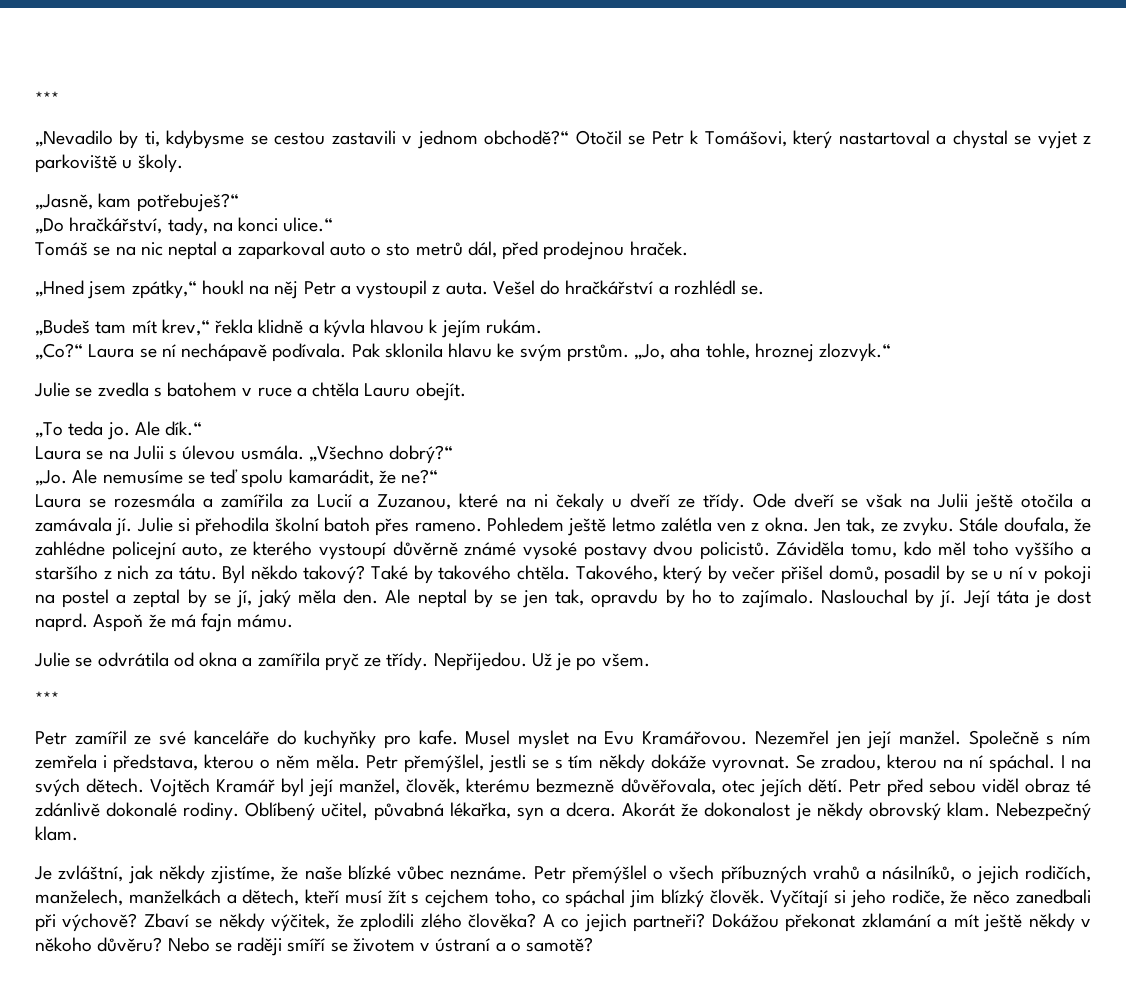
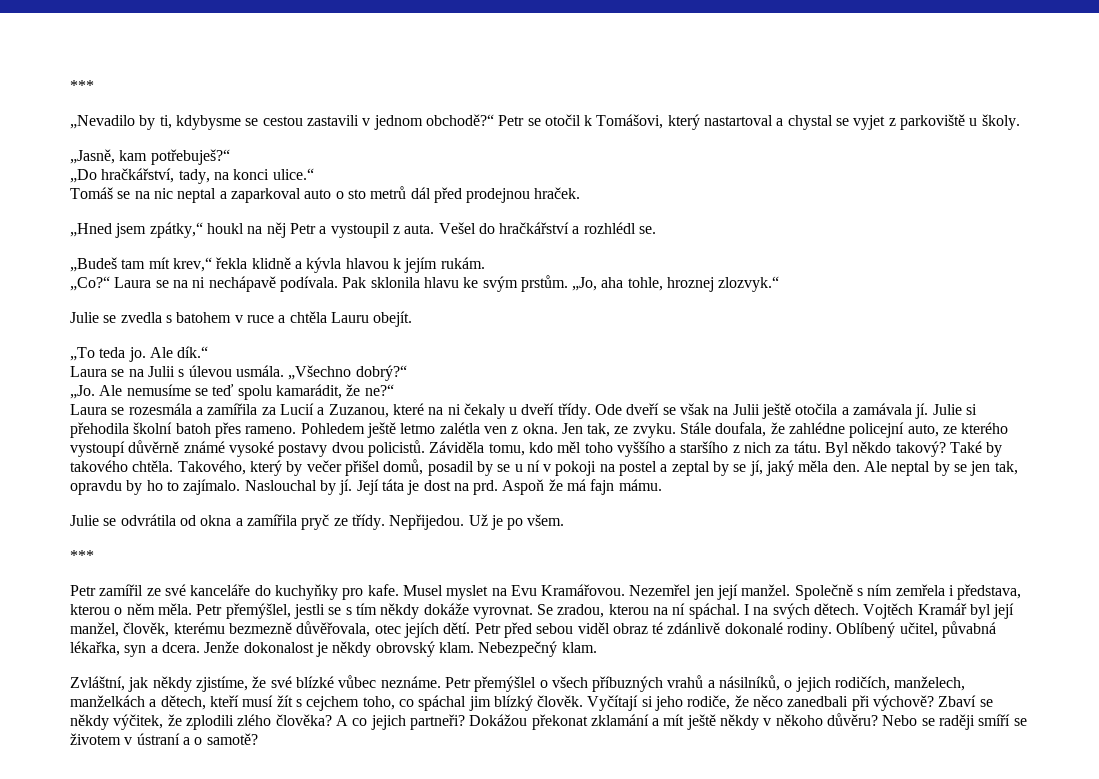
- „Nevadilo by ti, kdybysme se cestou zastavili v jednom obchodě?“ Otočil se Petr k Tomášovi, který nastartoval a chystal se vyjet z parkoviště u školy.
+ „Nevadilo by ti, kdybysme se cestou zastavili v jednom obchodě?“ Petr se otočil k Tomášovi, který nastartoval a chystal se vyjet z parkoviště u školy.
- Tomáš se na nic neptal a zaparkoval auto o sto metrů dál, před prodejnou hraček.
+ Tomáš se na nic neptal a zaparkoval auto o sto metrů dál před prodejnou hraček.
- „Co?“ Laura se ní nechápavě podívala.
+ „Co?“ Laura se na ni nechápavě podívala.
- Laura se rozesmála a zamířila za Lucií a Zuzanou, které na ni čekaly u dveří ze třídy.
+ Laura se rozesmála a zamířila za Lucií a Zuzanou, které na ni čekaly u dveří třídy.
- Její táta je dost naprd.
+ Její táta je dost na prd.
- Akorát že dokonalost je někdy obrovský klam.
+ Jenže dokonalost je někdy obrovský klam.
- Je zvláštní, jak někdy zjistíme, že naše blízké vůbec neznáme.
+ Zvláštní, jak někdy zjistíme, že své blízké vůbec neznáme.

